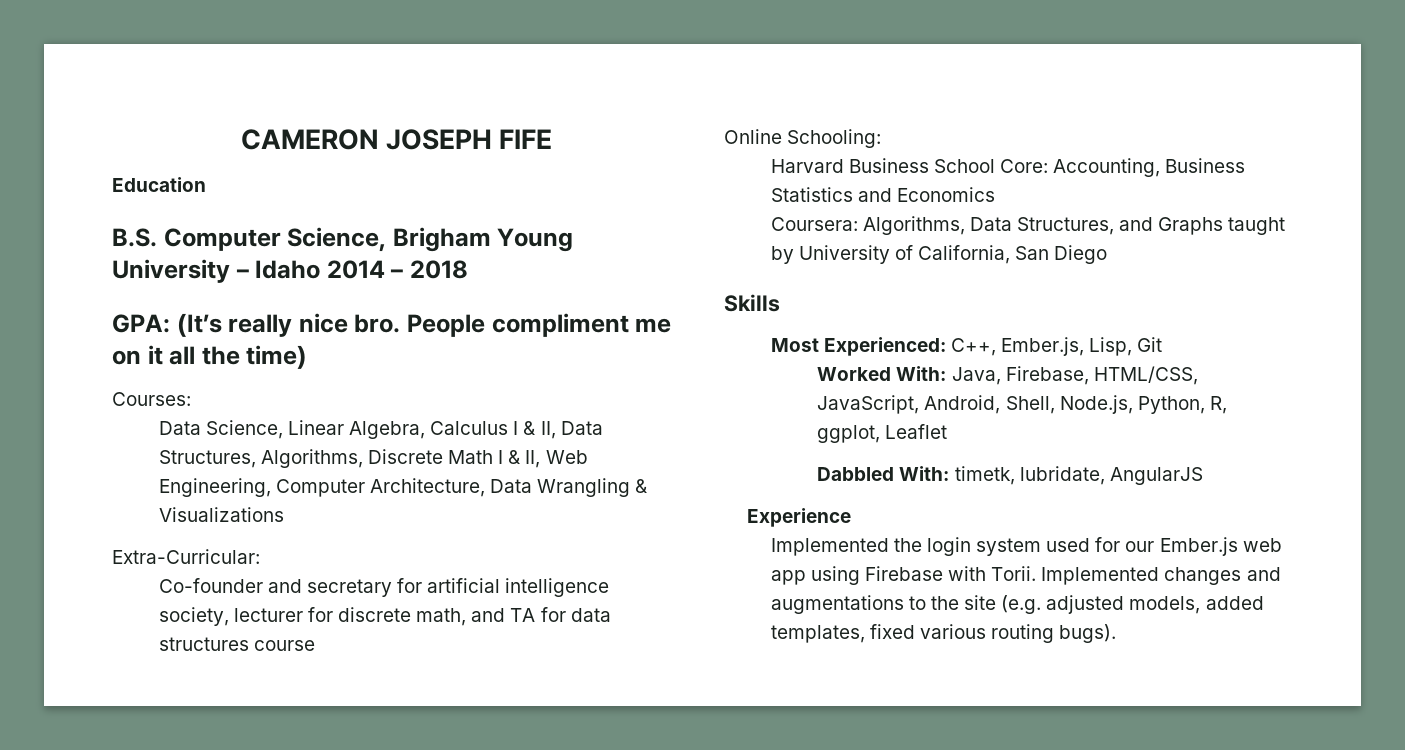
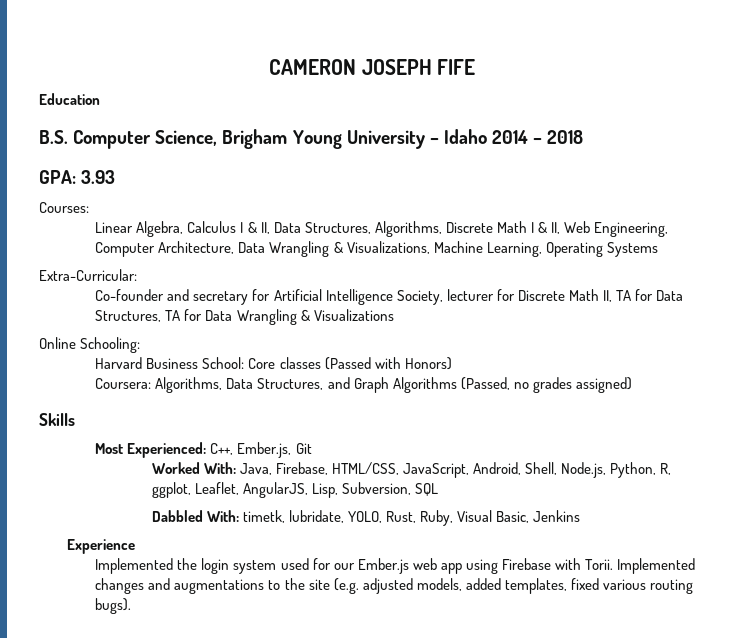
- GPA: (It’s really nice bro. People compliment me on it all the time)
+ GPA: 3.93
- Data Science, Linear Algebra, Calculus I & II, Data Structures, Algorithms, Discrete Math I & II, Web Engineering, Computer Architecture, Data Wrangling & Visualizations
+ Linear Algebra, Calculus I & II, Data Structures, Algorithms, Discrete Math I & II, Web Engineering, Computer Architecture, Data Wrangling & Visualizations, Machine Learning, Operating Systems
- Co-founder and secretary for artificial intelligence society, lecturer for discrete math, and TA for data structures course
+ Co-founder and secretary for Artificial Intelligence Society, lecturer for Discrete Math II, TA for Data Structures, TA for Data Wrangling & Visualizations
  Online Schooling:
- Harvard Business School Core: Accounting, Business Statistics and Economics
+ Harvard Business School: Core classes (Passed with Honors)
- Coursera: Algorithms, Data Structures, and Graphs taught by University of California, San Diego
+ Coursera: Algorithms, Data Structures, and Graph Algorithms (Passed, no grades assigned)
- Most Experienced: C++, Ember.js, Lisp, Git
+ Most Experienced: C++, Ember.js, Git
- Worked With: Java, Firebase, HTML/CSS, JavaScript, Android, Shell, Node.js, Python, R, ggplot, Leaflet
+ Worked With: Java, Firebase, HTML/CSS, JavaScript, Android, Shell, Node.js, Python, R, ggplot, Leaflet, AngularJS, Lisp, Subversion, SQL
- Dabbled With: timetk, lubridate, AngularJS
+ Dabbled With: timetk, lubridate, YOLO, Rust, Ruby, Visual Basic, Jenkins

